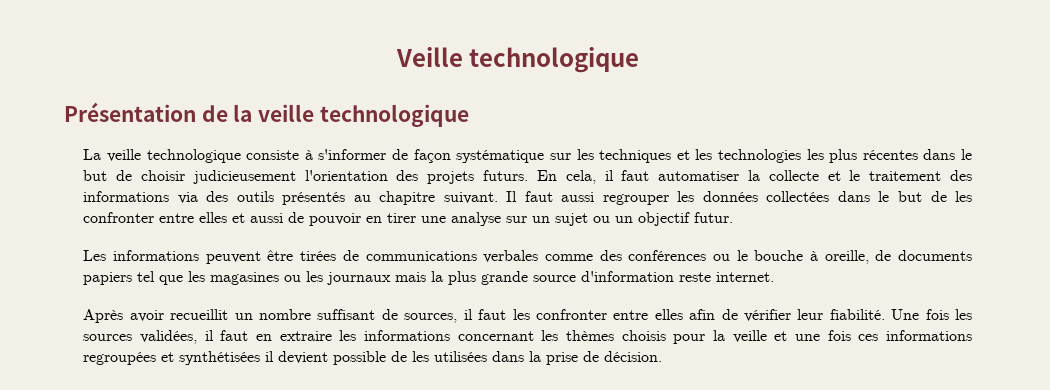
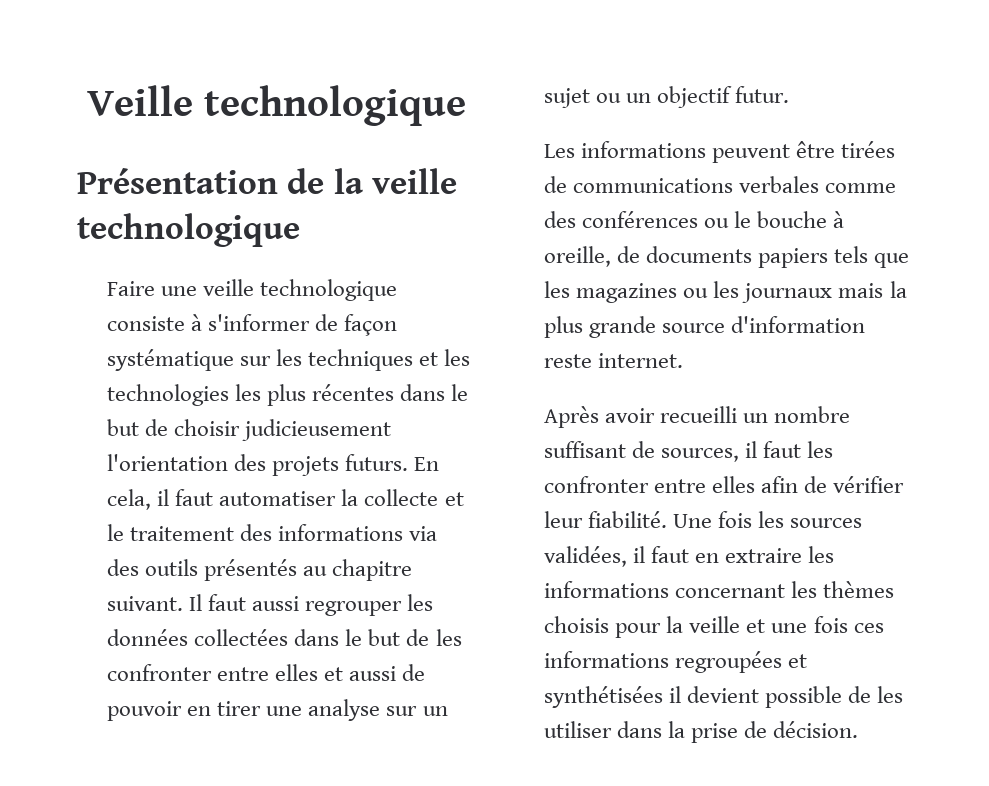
- La veille technologique consiste à s'informer de façon systématique sur les techniques et les technologies les plus récentes dans le but de choisir judicieusement l'orientation des projets futurs.
+ Faire une veille technologique consiste à s'informer de façon systématique sur les techniques et les technologies les plus récentes dans le but de choisir judicieusement l'orientation des projets futurs.
- Les informations peuvent être tirées de communications verbales comme des conférences ou le bouche à oreille, de documents papiers tel que les magasines ou les journaux mais la plus grande source d'information reste internet.
+ Les informations peuvent être tirées de communications verbales comme des conférences ou le bouche à oreille, de documents papiers tels que les magazines ou les journaux mais la plus grande source d'information reste internet.
- Après avoir recueillit un nombre suffisant de sources, il faut les confronter entre elles afin de vérifier leur fiabilité.
+ Après avoir recueilli un nombre suffisant de sources, il faut les confronter entre elles afin de vérifier leur fiabilité.
- Une fois les sources validées, il faut en extraire les informations concernant les thèmes choisis pour la veille et une fois ces informations regroupées et synthétisées il devient possible de les utilisées dans la prise de décision.
+ Une fois les sources validées, il faut en extraire les informations concernant les thèmes choisis pour la veille et une fois ces informations regroupées et synthétisées il devient possible de les utiliser dans la prise de décision.

